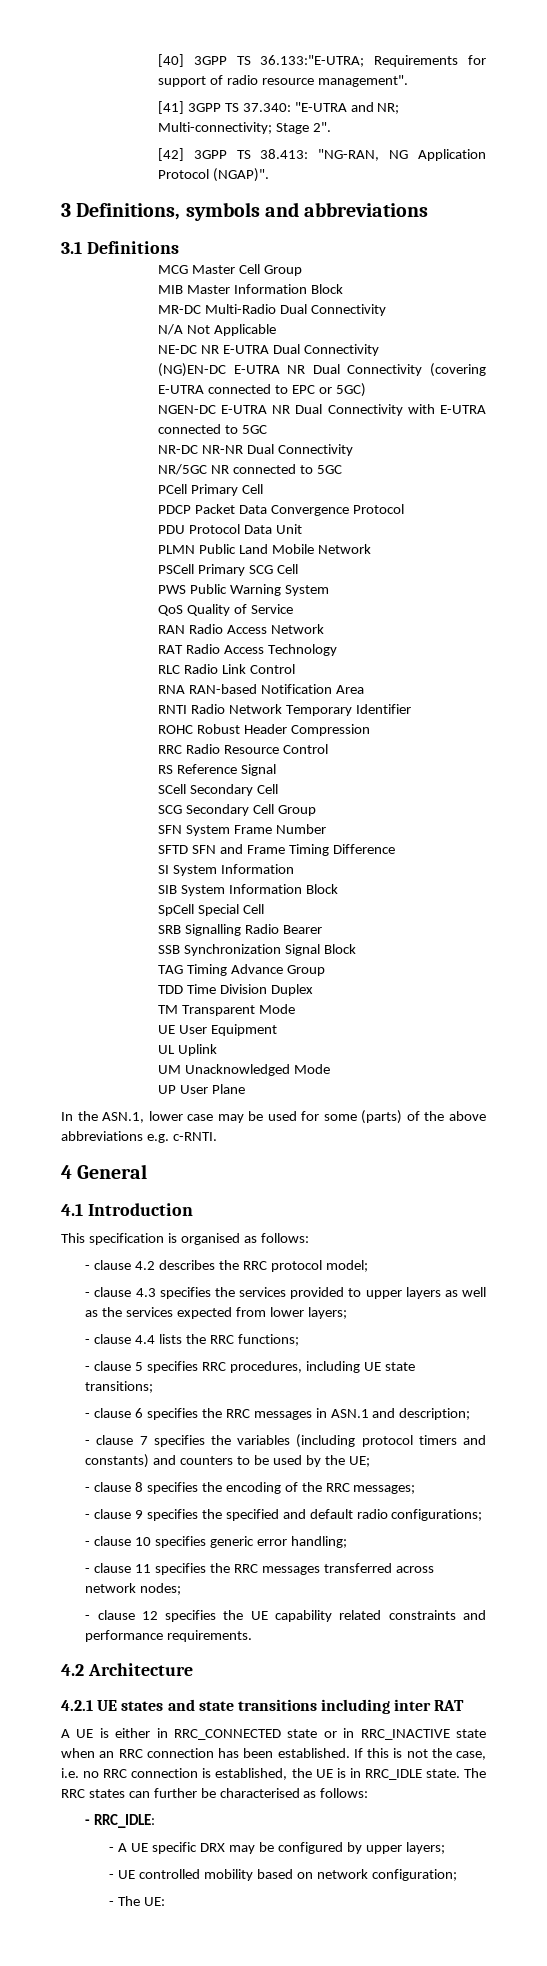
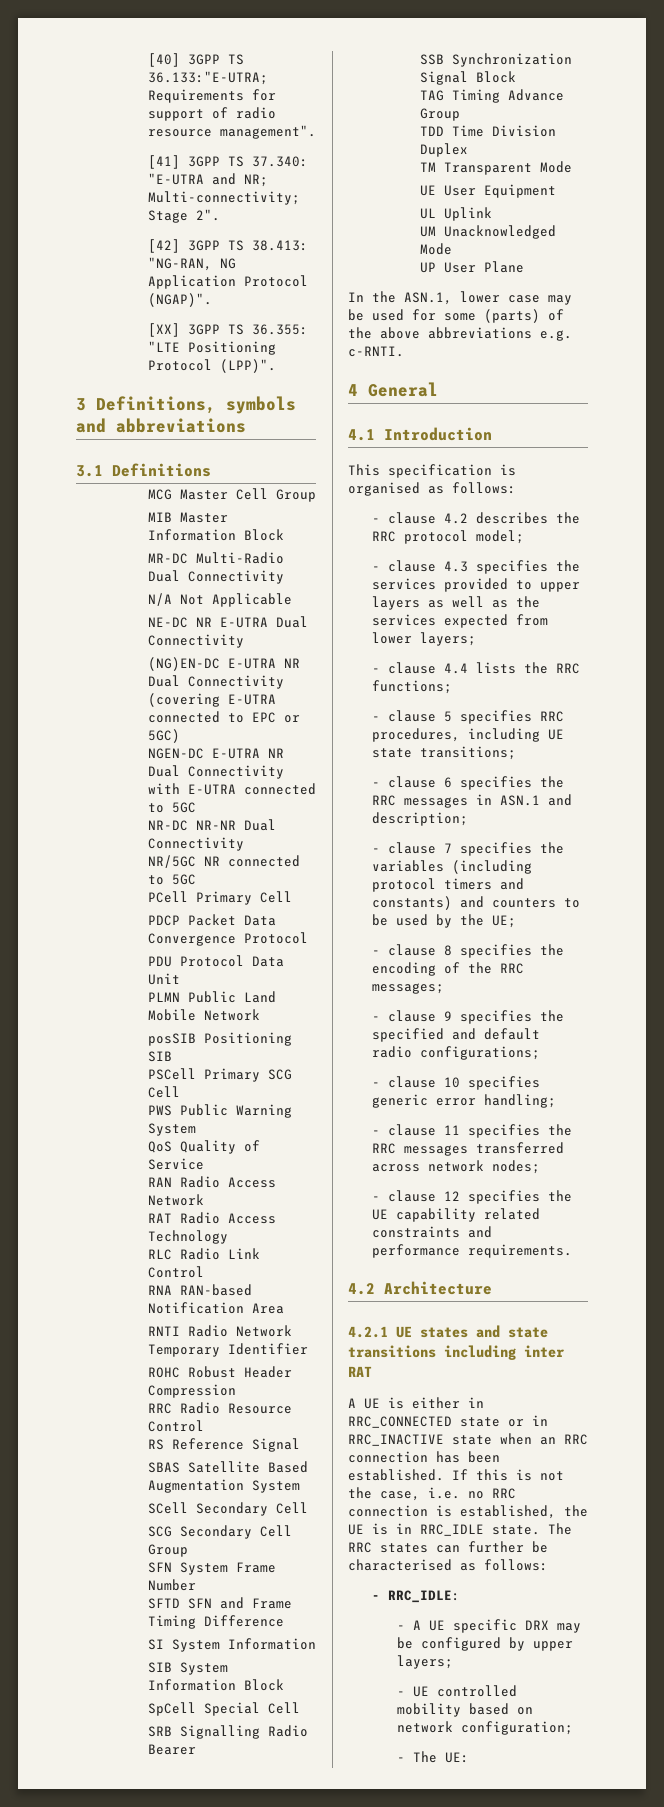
+ [XX] 3GPP TS 36.355: "LTE Positioning Protocol (LPP)".
+ posSIB Positioning SIB
+ SBAS Satellite Based Augmentation System

